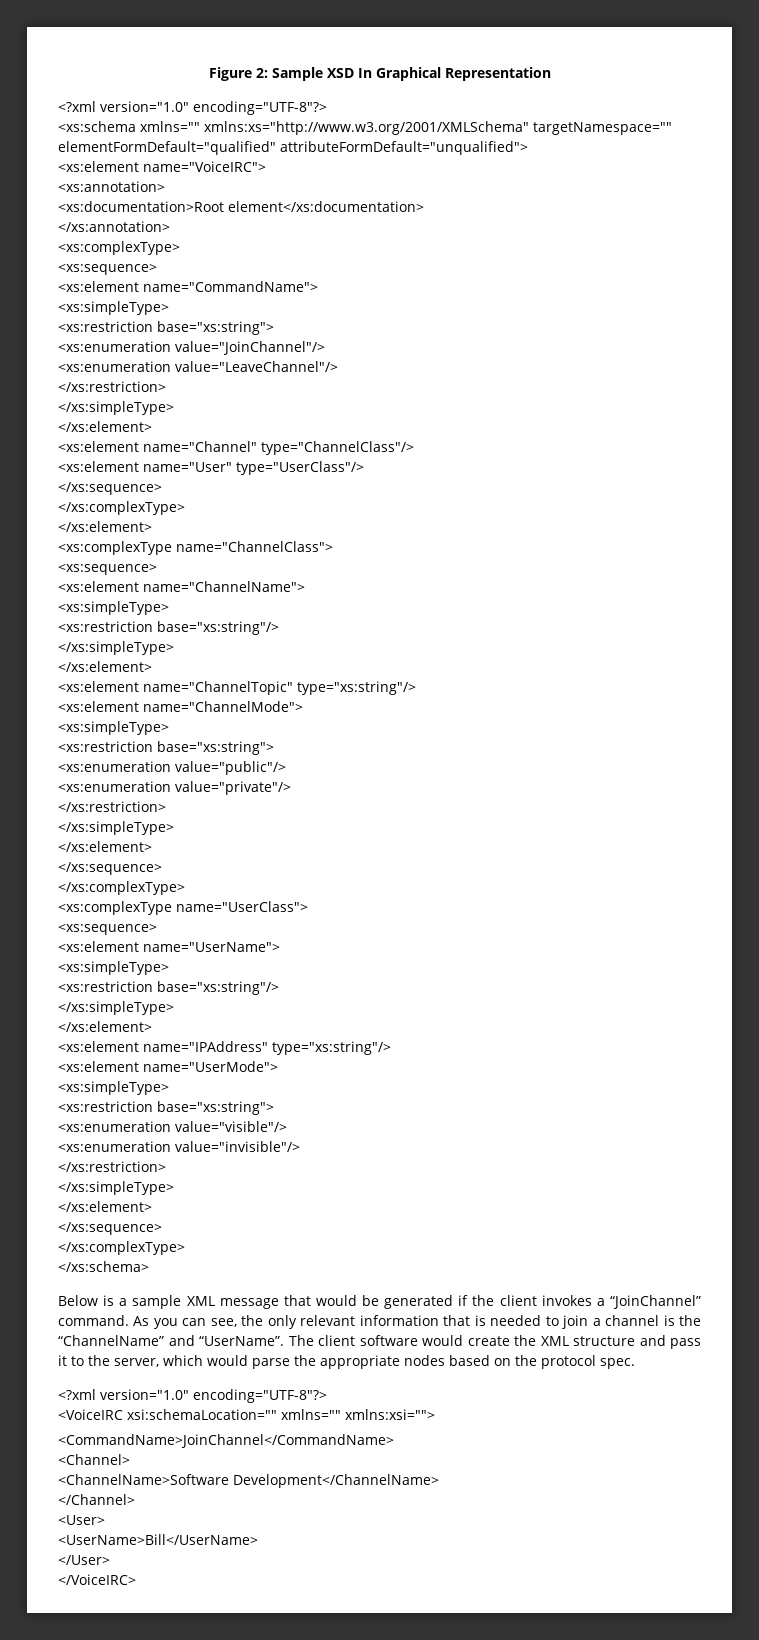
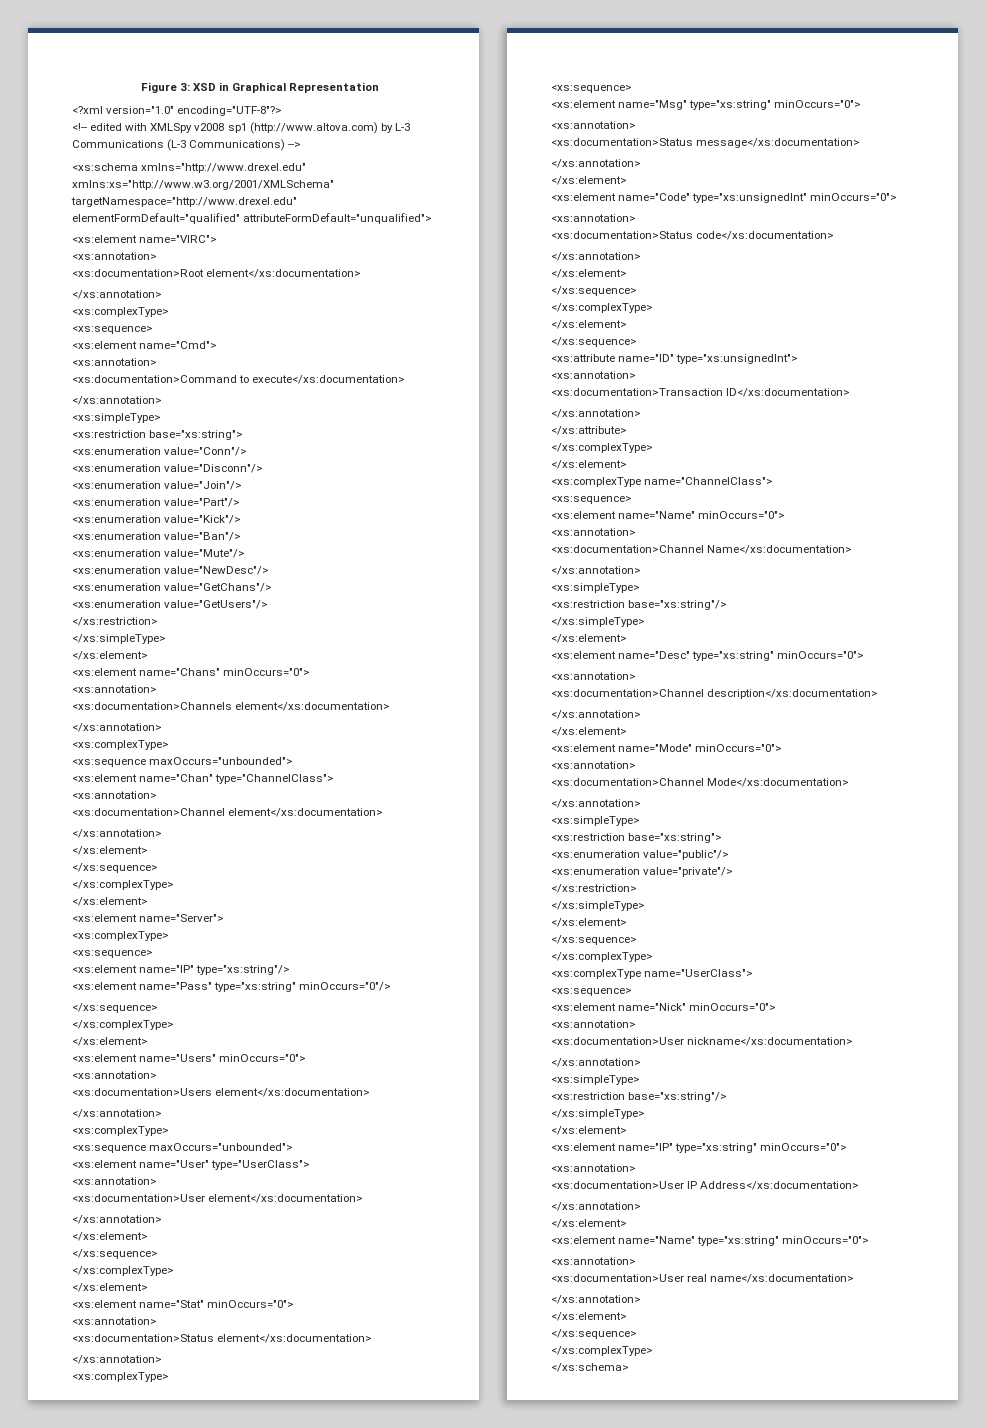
- Figure 2: Sample XSD In Graphical Representation
+ Figure 3: XSD in Graphical Representation
- <xs:schema xmlns="" xmlns:xs="http://www.w3.org/2001/XMLSchema" targetNamespace="" elementFormDefault="qualified" attributeFormDefault="unqualified">
+ <!-- edited with XMLSpy v2008 sp1 (http://www.altova.com) by L-3 Communications (L-3 Communications) -->
+ <xs:schema xmlns="http://www.drexel.edu" xmlns:xs="http://www.w3.org/2001/XMLSchema" targetNamespace="http://www.drexel.edu" elementFormDefault="qualified" attributeFormDefault="unqualified">
- <xs:element name="VoiceIRC">
+ <xs:element name="VIRC">
- <xs:element name="CommandName">
+ <xs:element name="Cmd">
+ <xs:annotation>
+ <xs:documentation>Command to execute</xs:documentation>
+ </xs:annotation>
  <xs:simpleType>
  <xs:restriction base="xs:string">
- <xs:enumeration value="JoinChannel"/>
- <xs:enumeration value="LeaveChannel"/>
+ <xs:enumeration value="Conn"/>
+ <xs:enumeration value="Disconn"/>
+ <xs:enumeration value="Join"/>
+ <xs:enumeration value="Part"/>
+ <xs:enumeration value="Kick"/>
+ <xs:enumeration value="Ban"/>
+ <xs:enumeration value="Mute"/>
+ <xs:enumeration value="NewDesc"/>
+ <xs:enumeration value="GetChans"/>
+ <xs:enumeration value="GetUsers"/>
  </xs:restriction>
  </xs:simpleType>
  </xs:element>
- <xs:element name="Channel" type="ChannelClass"/>
- <xs:element name="User" type="UserClass"/>
+ <xs:element name="Chans" minOccurs="0">
+ <xs:annotation>
+ <xs:documentation>Channels element</xs:documentation>
+ </xs:annotation>
+ <xs:complexType>
+ <xs:sequence maxOccurs="unbounded">
+ <xs:element name="Chan" type="ChannelClass">
+ <xs:annotation>
+ <xs:documentation>Channel element</xs:documentation>
+ </xs:annotation>
+ </xs:element>
  </xs:sequence>
+ </xs:complexType>
+ </xs:element>
+ <xs:element name="Server">
+ <xs:complexType>
+ <xs:sequence>
+ <xs:element name="IP" type="xs:string"/>
+ <xs:element name="Pass" type="xs:string" minOccurs="0"/>
+ </xs:sequence>
+ </xs:complexType>
+ </xs:element>
+ <xs:element name="Users" minOccurs="0">
+ <xs:annotation>
+ <xs:documentation>Users element</xs:documentation>
+ </xs:annotation>
+ <xs:complexType>
+ <xs:sequence maxOccurs="unbounded">
+ <xs:element name="User" type="UserClass">
+ <xs:annotation>
+ <xs:documentation>User element</xs:documentation>
+ </xs:annotation>
+ </xs:element>
+ </xs:sequence>
+ </xs:complexType>
+ </xs:element>
+ <xs:element name="Stat" minOccurs="0">
+ <xs:annotation>
+ <xs:documentation>Status element</xs:documentation>
+ </xs:annotation>
+ <xs:complexType>
+ <xs:sequence>
+ <xs:element name="Msg" type="xs:string" minOccurs="0">
+ <xs:annotation>
+ <xs:documentation>Status message</xs:documentation>
+ </xs:annotation>
+ </xs:element>
+ <xs:element name="Code" type="xs:unsignedInt" minOccurs="0">
+ <xs:annotation>
+ <xs:documentation>Status code</xs:documentation>
+ </xs:annotation>
+ </xs:element>
+ </xs:sequence>
+ </xs:complexType>
+ </xs:element>
+ </xs:sequence>
+ <xs:attribute name="ID" type="xs:unsignedInt">
+ <xs:annotation>
+ <xs:documentation>Transaction ID</xs:documentation>
+ </xs:annotation>
+ </xs:attribute>
  </xs:complexType>
  </xs:element>
  <xs:complexType name="ChannelClass">
  <xs:sequence>
- <xs:element name="ChannelName">
+ <xs:element name="Name" minOccurs="0">
+ <xs:annotation>
+ <xs:documentation>Channel Name</xs:documentation>
+ </xs:annotation>
  <xs:simpleType>
  <xs:restriction base="xs:string"/>
  </xs:simpleType>
  </xs:element>
- <xs:element name="ChannelTopic" type="xs:string"/>
- <xs:element name="ChannelMode">
+ <xs:element name="Desc" type="xs:string" minOccurs="0">
+ <xs:annotation>
+ <xs:documentation>Channel description</xs:documentation>
+ </xs:annotation>
+ </xs:element>
+ <xs:element name="Mode" minOccurs="0">
+ <xs:annotation>
+ <xs:documentation>Channel Mode</xs:documentation>
+ </xs:annotation>
- <xs:element name="UserName">
+ <xs:element name="Nick" minOccurs="0">
+ <xs:annotation>
+ <xs:documentation>User nickname</xs:documentation>
+ </xs:annotation>
  <xs:simpleType>
  <xs:restriction base="xs:string"/>
  </xs:simpleType>
  </xs:element>
- <xs:element name="IPAddress" type="xs:string"/>
- <xs:element name="UserMode">
- <xs:simpleType>
- <xs:restriction base="xs:string">
- <xs:enumeration value="visible"/>
- <xs:enumeration value="invisible"/>
- </xs:restriction>
- </xs:simpleType>
+ <xs:element name="IP" type="xs:string" minOccurs="0">
+ <xs:annotation>
+ <xs:documentation>User IP Address</xs:documentation>
+ </xs:annotation>
+ </xs:element>
+ <xs:element name="Name" type="xs:string" minOccurs="0">
+ <xs:annotation>
+ <xs:documentation>User real name</xs:documentation>
+ </xs:annotation>
  </xs:element>
  </xs:sequence>
  </xs:complexType>
  </xs:schema>
- Below is a sample XML message that would be generated if the client invokes a “JoinChannel” command. As you can see, the only relevant information that is needed to join a channel is the “ChannelName” and “UserName”. The client software would create the XML structure and pass it to the server, which would parse the appropriate nodes based on the protocol spec.
- <?xml version="1.0" encoding="UTF-8"?>
- <VoiceIRC xsi:schemaLocation="" xmlns="" xmlns:xsi="">
- <CommandName>JoinChannel</CommandName>
- <Channel>
- <ChannelName>Software Development</ChannelName>
- </Channel>
- <User>
- <UserName>Bill</UserName>
- </User>
- </VoiceIRC>

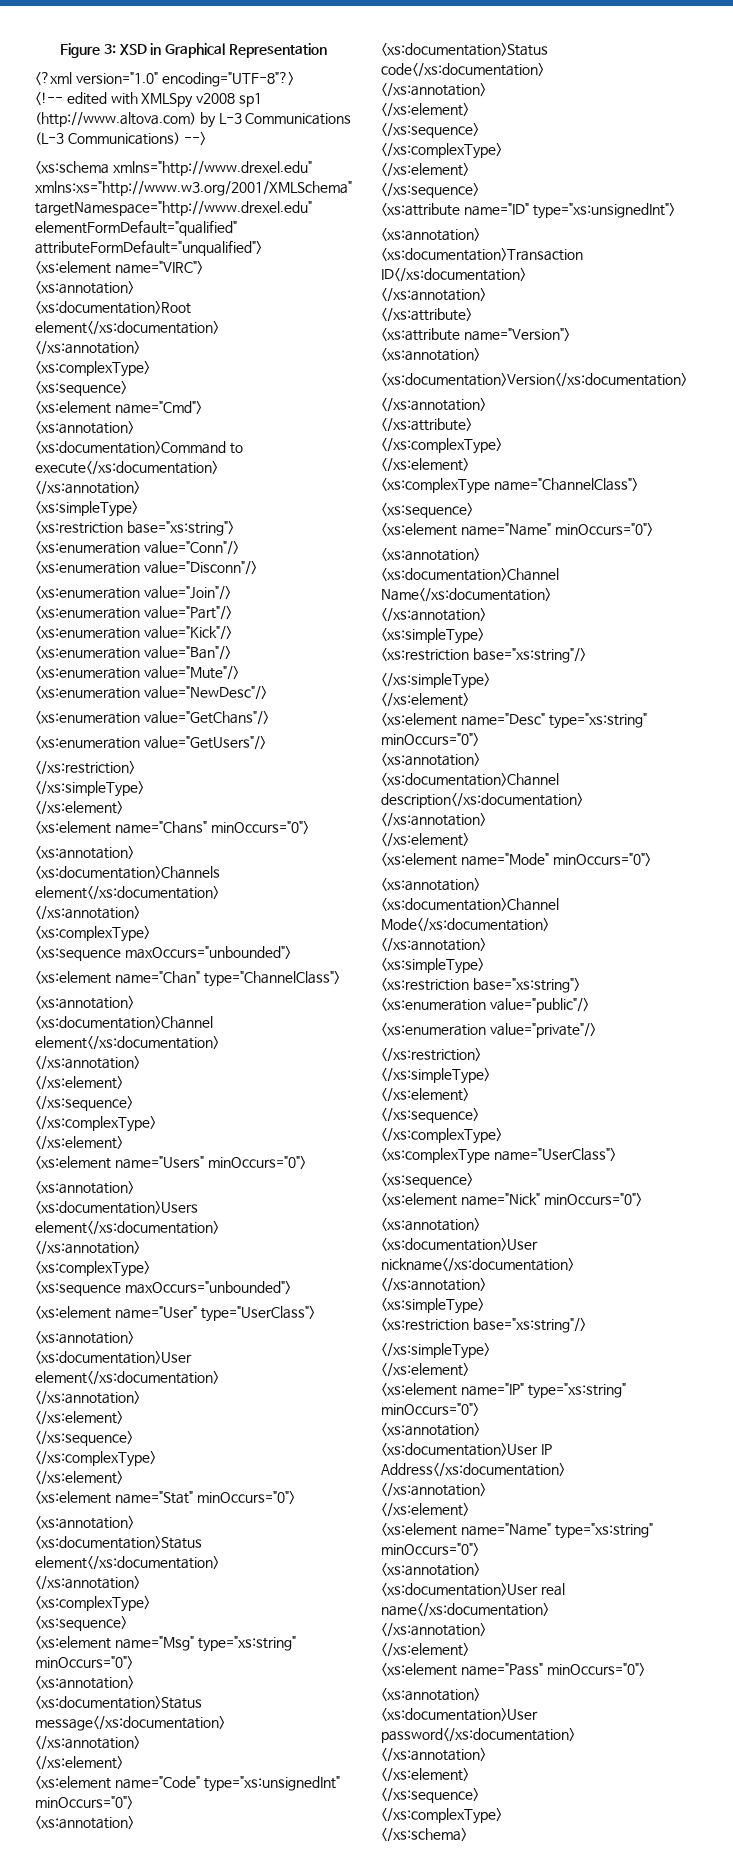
- <xs:element name="Server">
- <xs:complexType>
- <xs:sequence>
- <xs:element name="IP" type="xs:string"/>
- <xs:element name="Pass" type="xs:string" minOccurs="0"/>
- </xs:sequence>
- </xs:complexType>
- </xs:element>
+ <xs:attribute name="Version">
+ <xs:annotation>
+ <xs:documentation>Version</xs:documentation>
+ </xs:annotation>
+ </xs:attribute>
+ <xs:element name="Pass" minOccurs="0">
+ <xs:annotation>
+ <xs:documentation>User password</xs:documentation>
+ </xs:annotation>
+ </xs:element>

